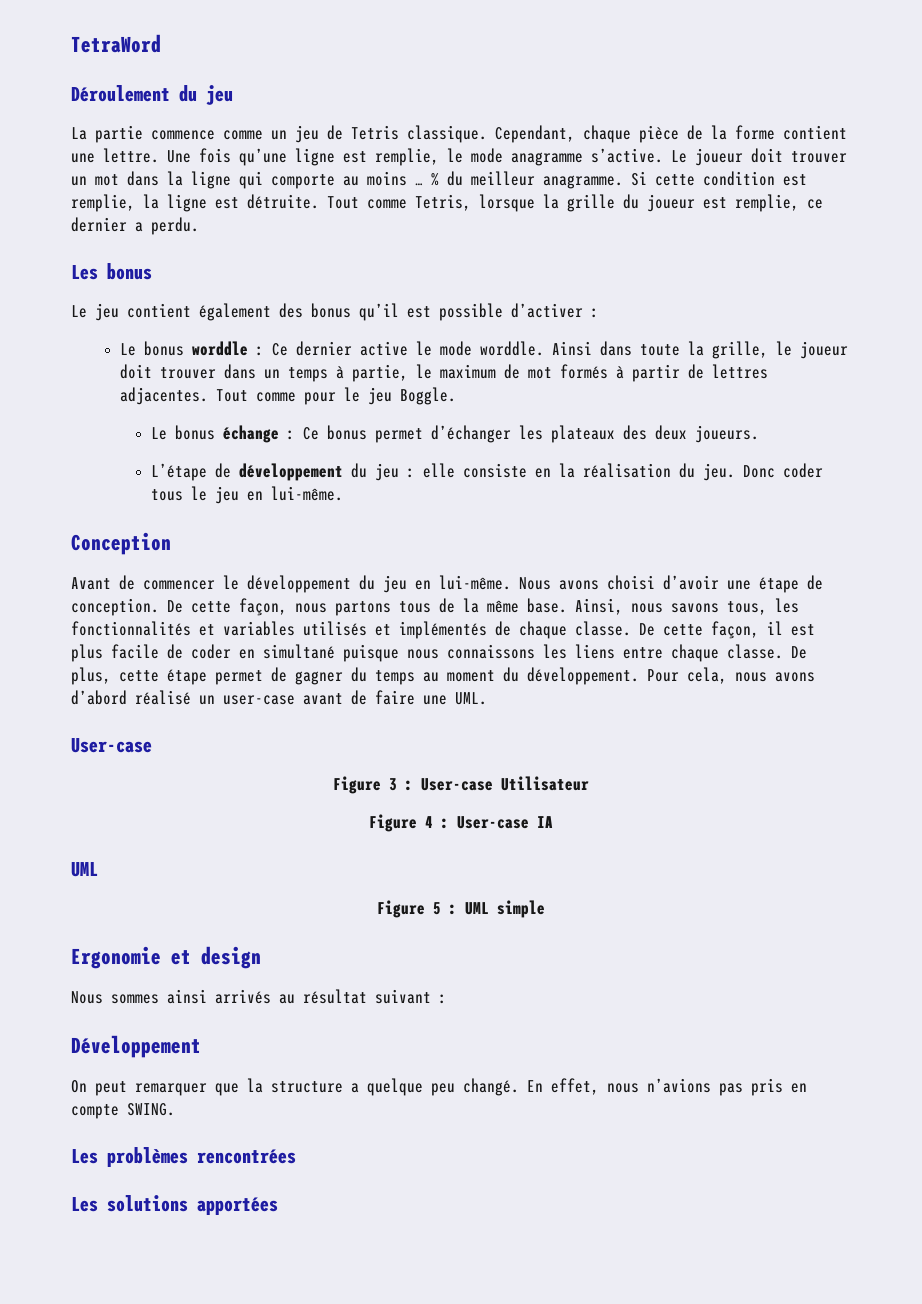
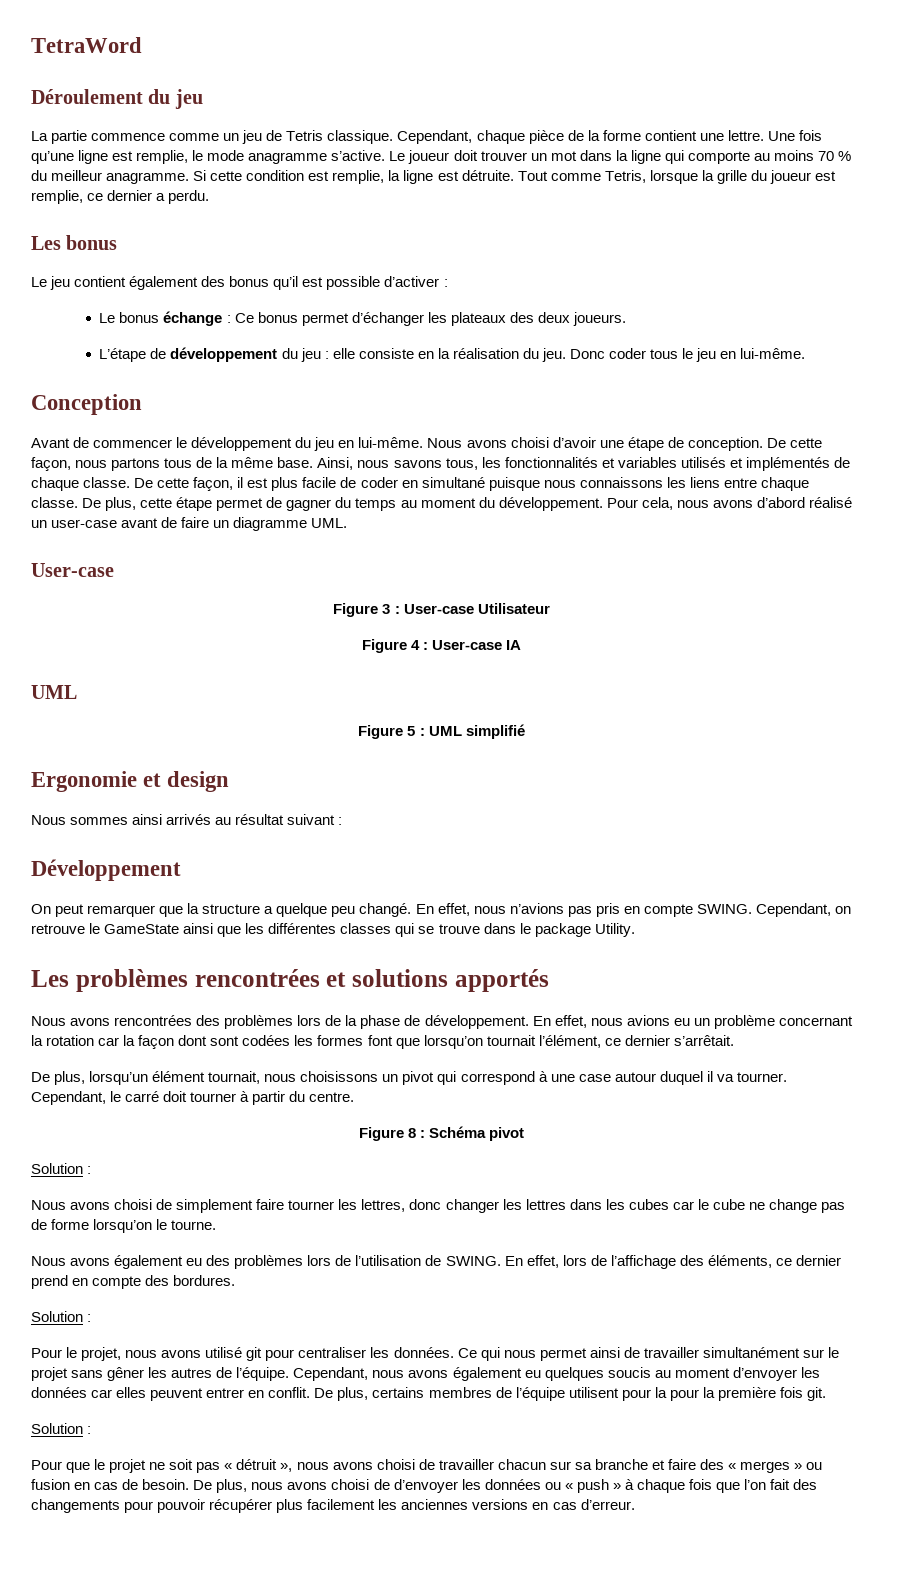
- Le joueur doit trouver un mot dans la ligne qui comporte au moins … % du meilleur anagramme.
+ Le joueur doit trouver un mot dans la ligne qui comporte au moins 70 % du meilleur anagramme.
- Le bonus worddle : Ce dernier active le mode worddle. Ainsi dans toute la grille, le joueur doit trouver dans un temps à partie, le maximum de mot formés à partir de lettres adjacentes. Tout comme pour le jeu Boggle.
- Pour cela, nous avons d’abord réalisé un user-case avant de faire une UML.
+ Pour cela, nous avons d’abord réalisé un user-case avant de faire un diagramme UML.
- Figure 5 : UML simple
+ Figure 5 : UML simplifié
- En effet, nous n’avions pas pris en compte SWING.
- Les problèmes rencontrées
- Les solutions apportées
+ En effet, nous n’avions pas pris en compte SWING. Cependant, on retrouve le GameState ainsi que les différentes classes qui se trouve dans le package Utility.
+ Les problèmes rencontrées et solutions apportés
+ Nous avons rencontrées des problèmes lors de la phase de développement. En effet, nous avions eu un problème concernant la rotation car la façon dont sont codées les formes font que lorsqu’on tournait l’élément, ce dernier s’arrêtait.
+ De plus, lorsqu’un élément tournait, nous choisissons un pivot qui correspond à une case autour duquel il va tourner. Cependant, le carré doit tourner à partir du centre.
+ Figure 8 : Schéma pivot
+ Solution :
+ Nous avons choisi de simplement faire tourner les lettres, donc changer les lettres dans les cubes car le cube ne change pas de forme lorsqu’on le tourne.
+ Nous avons également eu des problèmes lors de l’utilisation de SWING. En effet, lors de l’affichage des éléments, ce dernier prend en compte des bordures.
+ Solution :
+ Pour le projet, nous avons utilisé git pour centraliser les données. Ce qui nous permet ainsi de travailler simultanément sur le projet sans gêner les autres de l’équipe. Cependant, nous avons également eu quelques soucis au moment d’envoyer les données car elles peuvent entrer en conflit. De plus, certains membres de l’équipe utilisent pour la pour la première fois git.
+ Solution :
+ Pour que le projet ne soit pas « détruit », nous avons choisi de travailler chacun sur sa branche et faire des « merges » ou fusion en cas de besoin. De plus, nous avons choisi de d’envoyer les données ou « push » à chaque fois que l’on fait des changements pour pouvoir récupérer plus facilement les anciennes versions en cas d’erreur.

